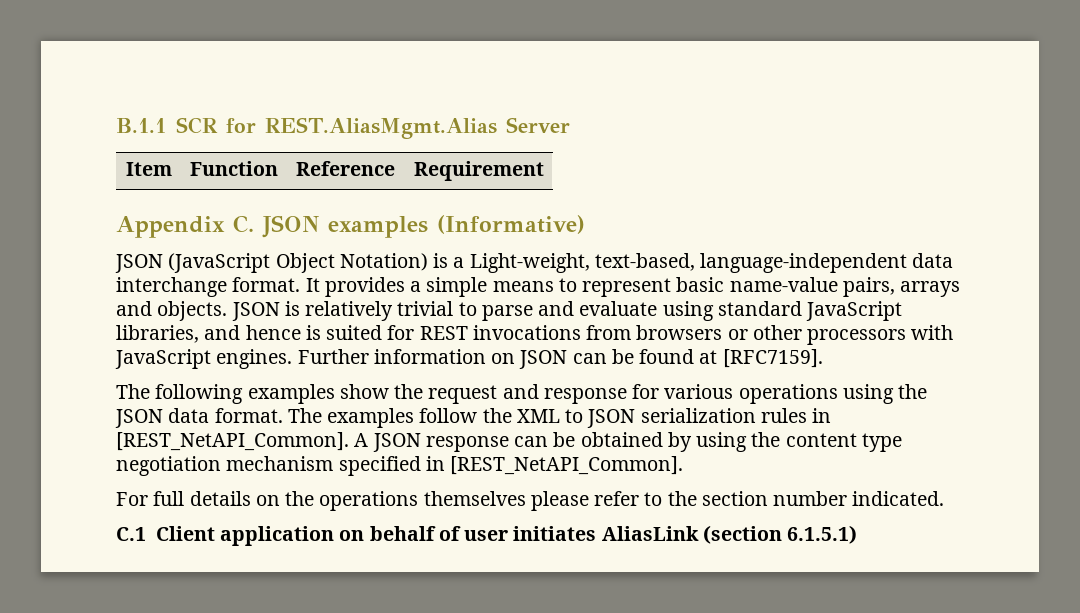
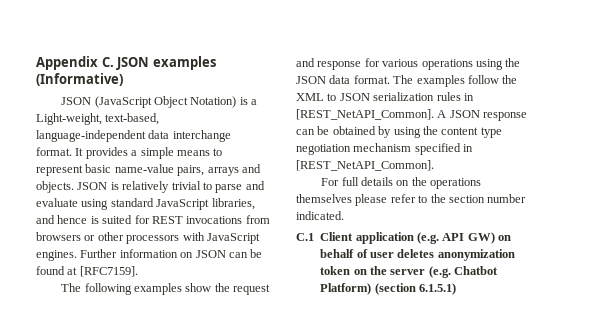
- B.1.1 SCR for REST.AliasMgmt.Alias Server
- Item | Function | Reference | Requirement
- C.1 Client application on behalf of user initiates AliasLink (section 6.1.5.1)
+ C.1 Client application (e.g. API GW) on behalf of user deletes anonymization token on the server (e.g. Chatbot Platform) (section 6.1.5.1)

